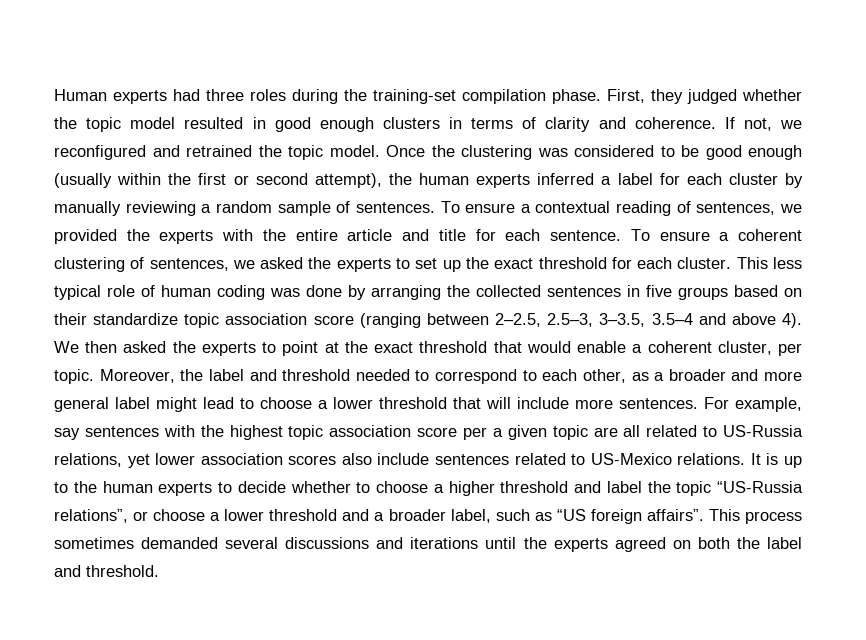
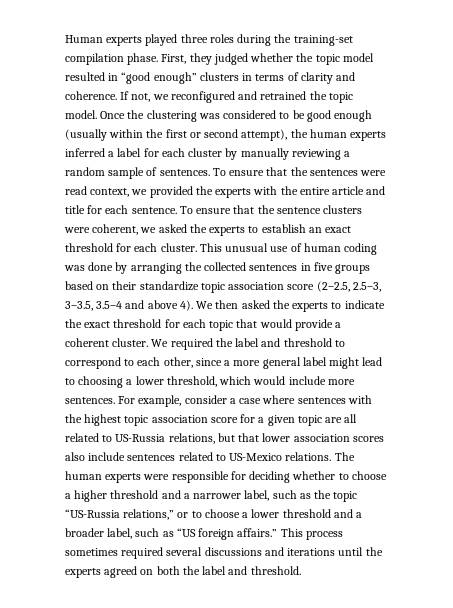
- Human experts had three roles during the training-set compilation phase.
+ Human experts played three roles during the training-set compilation phase.
- First, they judged whether the topic model resulted in good enough clusters in terms of clarity and coherence.
+ First, they judged whether the topic model resulted in “good enough” clusters in terms of clarity and coherence.
- To ensure a contextual reading of sentences, we provided the experts with the entire article and title for each sentence.
+ To ensure that the sentences were read context, we provided the experts with the entire article and title for each sentence.
- To ensure a coherent clustering of sentences, we asked the experts to set up the exact threshold for each cluster.
+ To ensure that the sentence clusters were coherent, we asked the experts to establish an exact threshold for each cluster.
- This less typical role of human coding was done by arranging the collected sentences in five groups based on their standardize topic association score (ranging between 2–2.5, 2.5–3, 3–3.5, 3.5–4 and above 4).
+ This unusual use of human coding was done by arranging the collected sentences in five groups based on their standardize topic association score (2–2.5, 2.5–3, 3–3.5, 3.5–4 and above 4).
- We then asked the experts to point at the exact threshold that would enable a coherent cluster, per topic. Moreover, the label and threshold needed to correspond to each other, as a broader and more general label might lead to choose a lower threshold that will include more sentences.
+ We then asked the experts to indicate the exact threshold for each topic that would provide a coherent cluster. We required the label and threshold to correspond to each other, since a more general label might lead to choosing a lower threshold, which would include more sentences.
- For example, say sentences with the highest topic association score per a given topic are all related to US-Russia relations, yet lower association scores also include sentences related to US-Mexico relations.
+ For example, consider a case where sentences with the highest topic association score for a given topic are all related to US-Russia relations, but that lower association scores also include sentences related to US-Mexico relations.
- It is up to the human experts to decide whether to choose a higher threshold and label the topic “US-Russia relations”, or choose a lower threshold and a broader label, such as “US foreign affairs”.
+ The human experts were responsible for deciding whether to choose a higher threshold and a narrower label, such as the topic “US-Russia relations,” or to choose a lower threshold and a broader label, such as “US foreign affairs.”
- This process sometimes demanded several discussions and iterations until the experts agreed on both the label and threshold.
+ This process sometimes required several discussions and iterations until the experts agreed on both the label and threshold.

